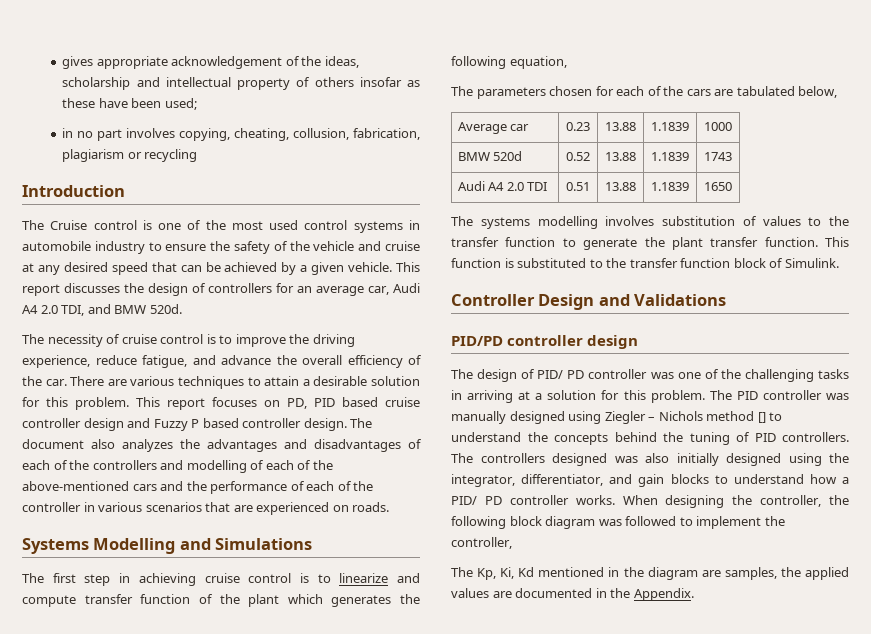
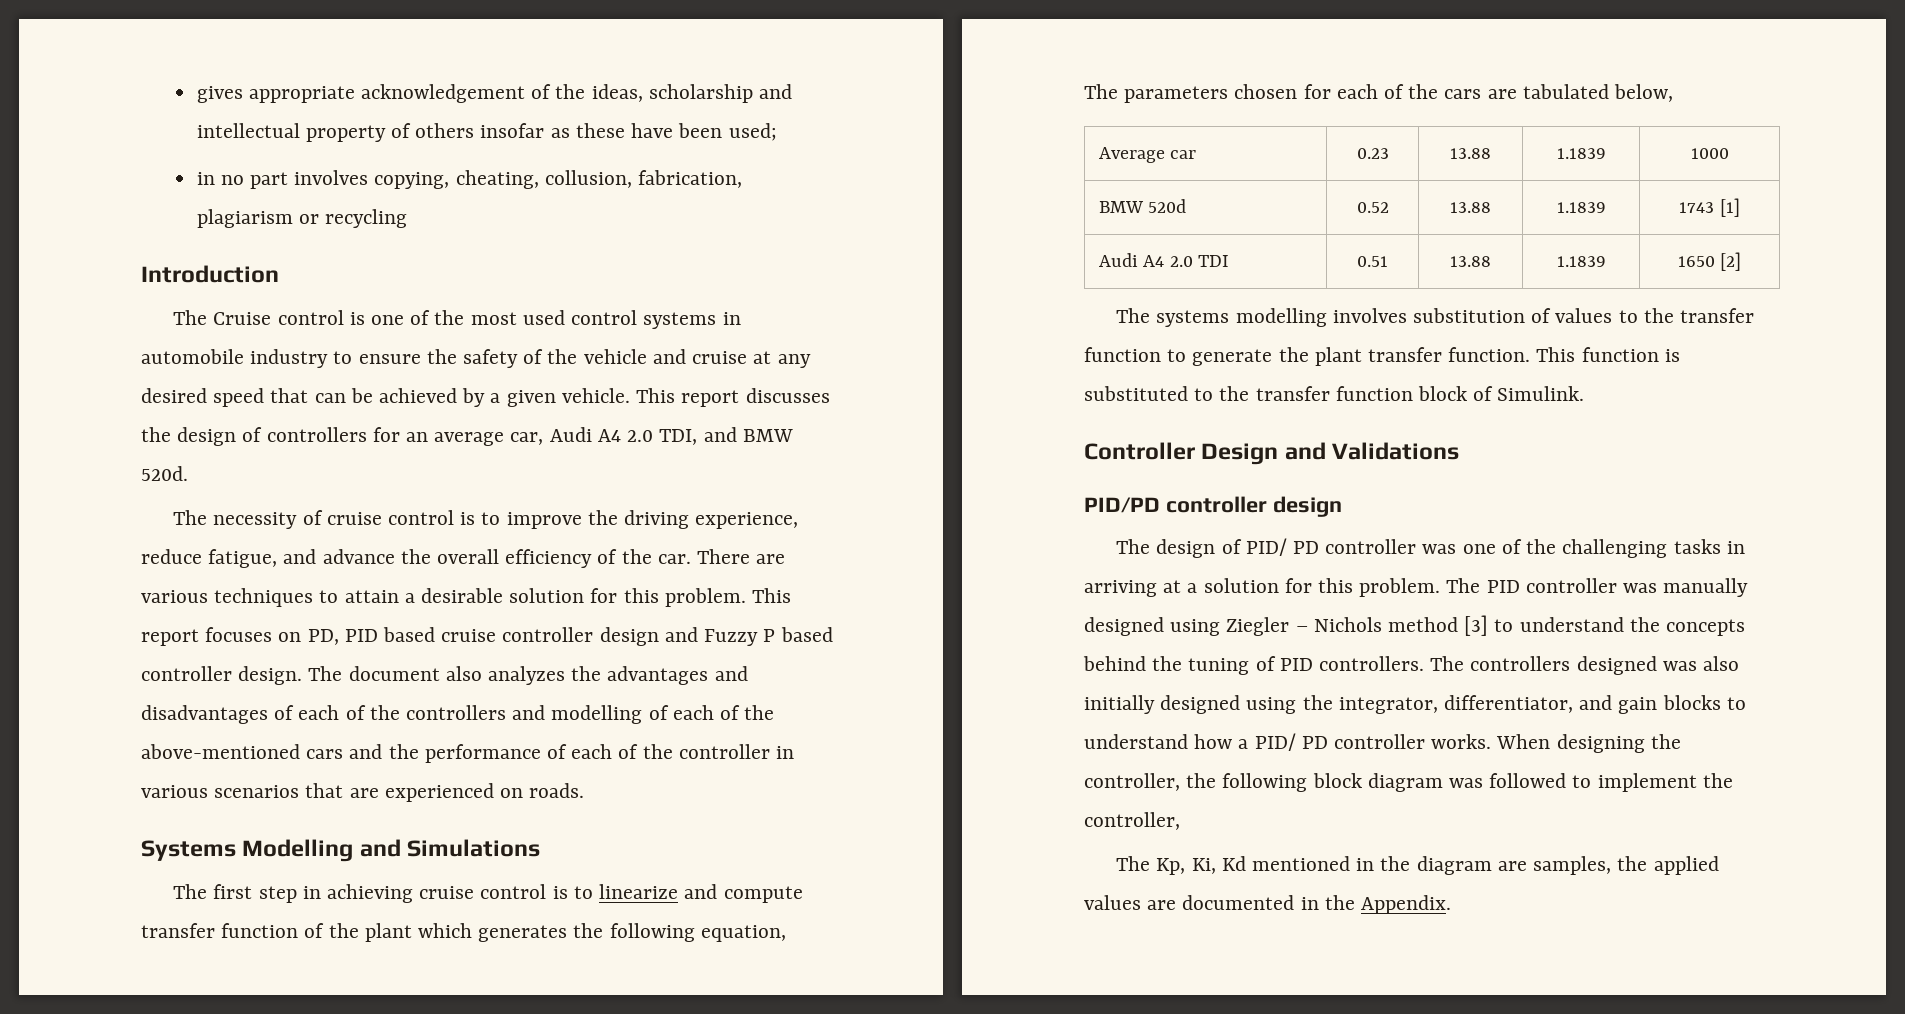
- BMW 520d | 0.52 | 13.88 | 1.1839 | 1743
+ BMW 520d | 0.52 | 13.88 | 1.1839 | 1743 [1]
- Audi A4 2.0 TDI | 0.51 | 13.88 | 1.1839 | 1650
+ Audi A4 2.0 TDI | 0.51 | 13.88 | 1.1839 | 1650 [2]
- The PID controller was manually designed using Ziegler – Nichols method [] to understand the concepts behind the tuning of PID controllers.
+ The PID controller was manually designed using Ziegler – Nichols method [3] to understand the concepts behind the tuning of PID controllers.

